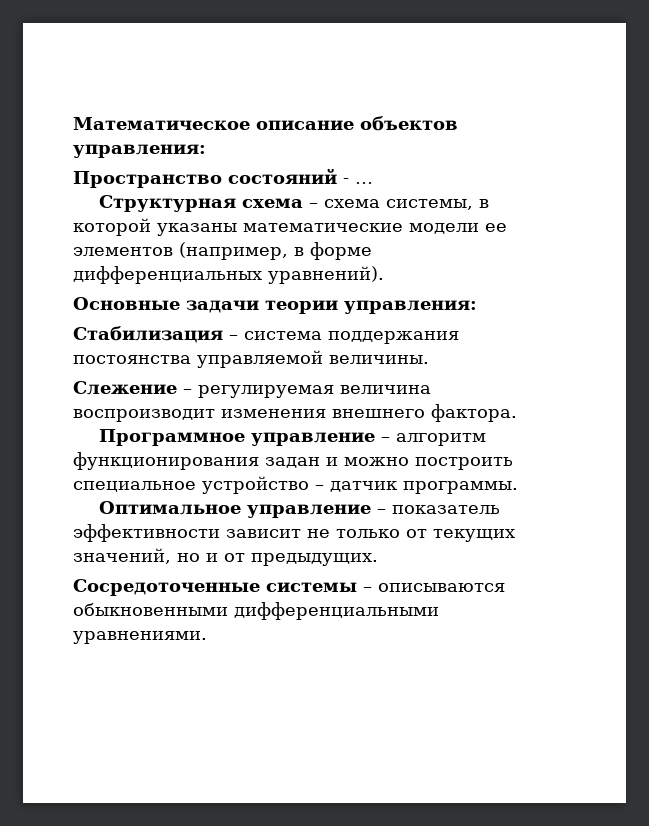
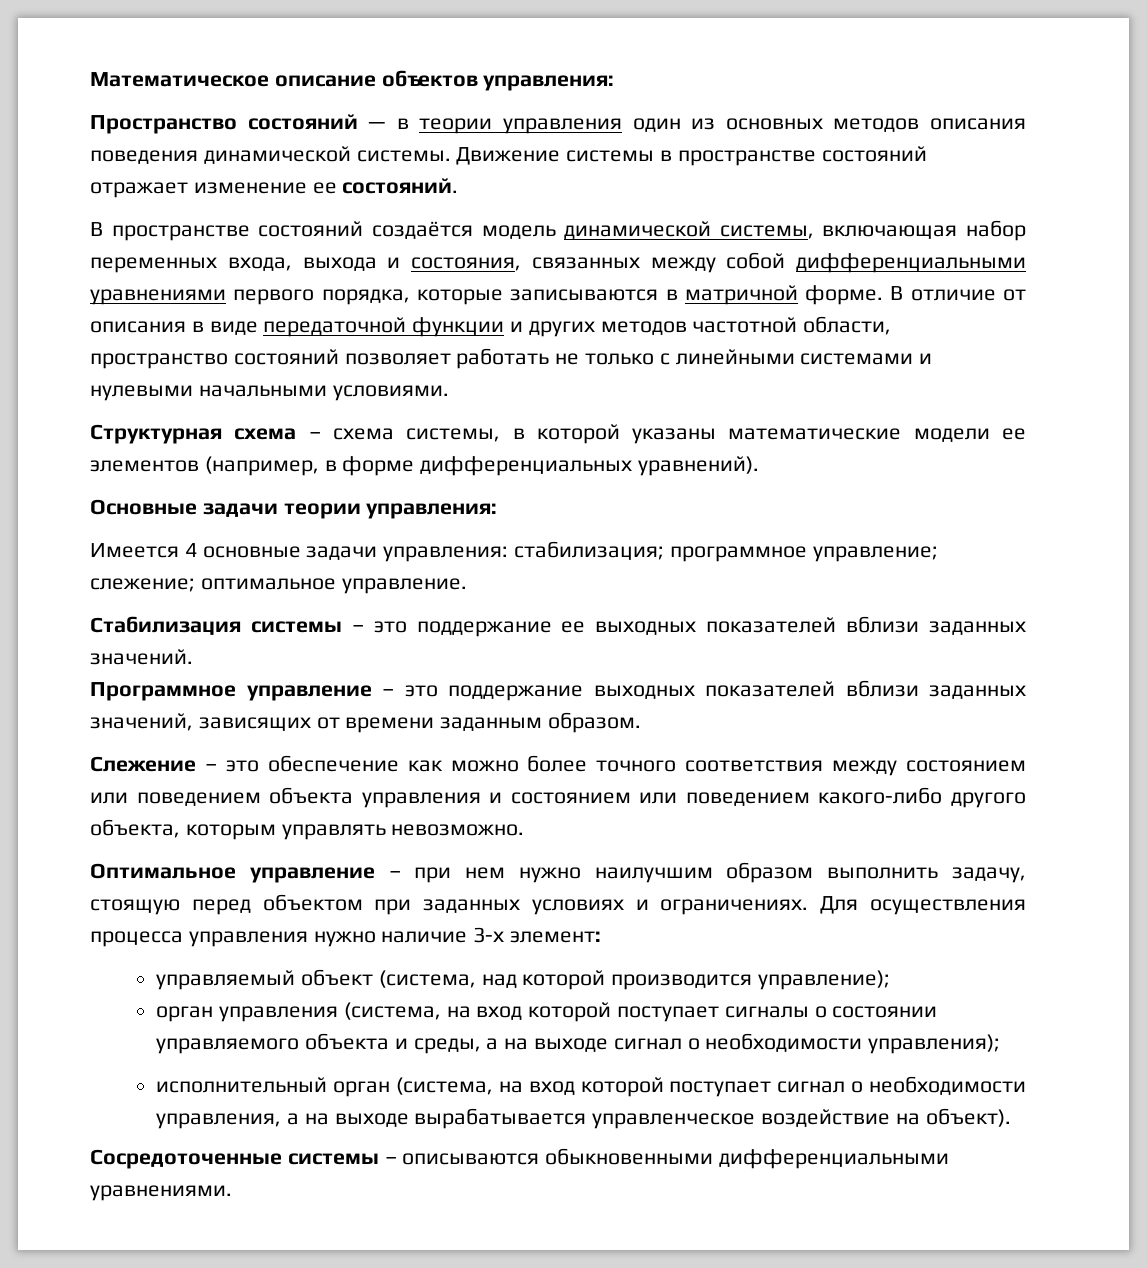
- Пространство состояний - …
+ Пространство состояний — в теории управления один из основных методов описания поведения динамической системы. Движение системы в пространстве состояний отражает изменение ее состояний.
+ В пространстве состояний создаётся модель динамической системы, включающая набор переменных входа, выхода и состояния, связанных между собой дифференциальными уравнениями первого порядка, которые записываются в матричной форме. В отличие от описания в виде передаточной функции и других методов частотной области, пространство состояний позволяет работать не только с линейными системами и нулевыми начальными условиями.
- Стабилизация – система поддержания постоянства управляемой величины.
- Слежение – регулируемая величина воспроизводит изменения внешнего фактора.
- Программное управление – алгоритм функционирования задан и можно построить специальное устройство – датчик программы.
- Оптимальное управление – показатель эффективности зависит не только от текущих значений, но и от предыдущих.
+ Имеется 4 основные задачи управления: стабилизация; программное управление; слежение; оптимальное управление.
+ Стабилизация системы – это поддержание ее выходных показателей вблизи заданных значений.
+ Программное управление – это поддержание выходных показателей вблизи заданных значений, зависящих от времени заданным образом.
+ Слежение – это обеспечение как можно более точного соответствия между состоянием или поведением объекта управления и состоянием или поведением какого-либо другого объекта, которым управлять невозможно.
+ Оптимальное управление – при нем нужно наилучшим образом выполнить задачу, стоящую перед объектом при заданных условиях и ограничениях. Для осуществления процесса управления нужно наличие 3-х элемент:
+ управляемый объект (система, над которой производится управление);
+ орган управления (система, на вход которой поступает сигналы о состоянии управляемого объекта и среды, а на выходе сигнал о необходимости управления);
+ исполнительный орган (система, на вход которой поступает сигнал о необходимости управления, а на выходе вырабатывается управленческое воздействие на объект).

